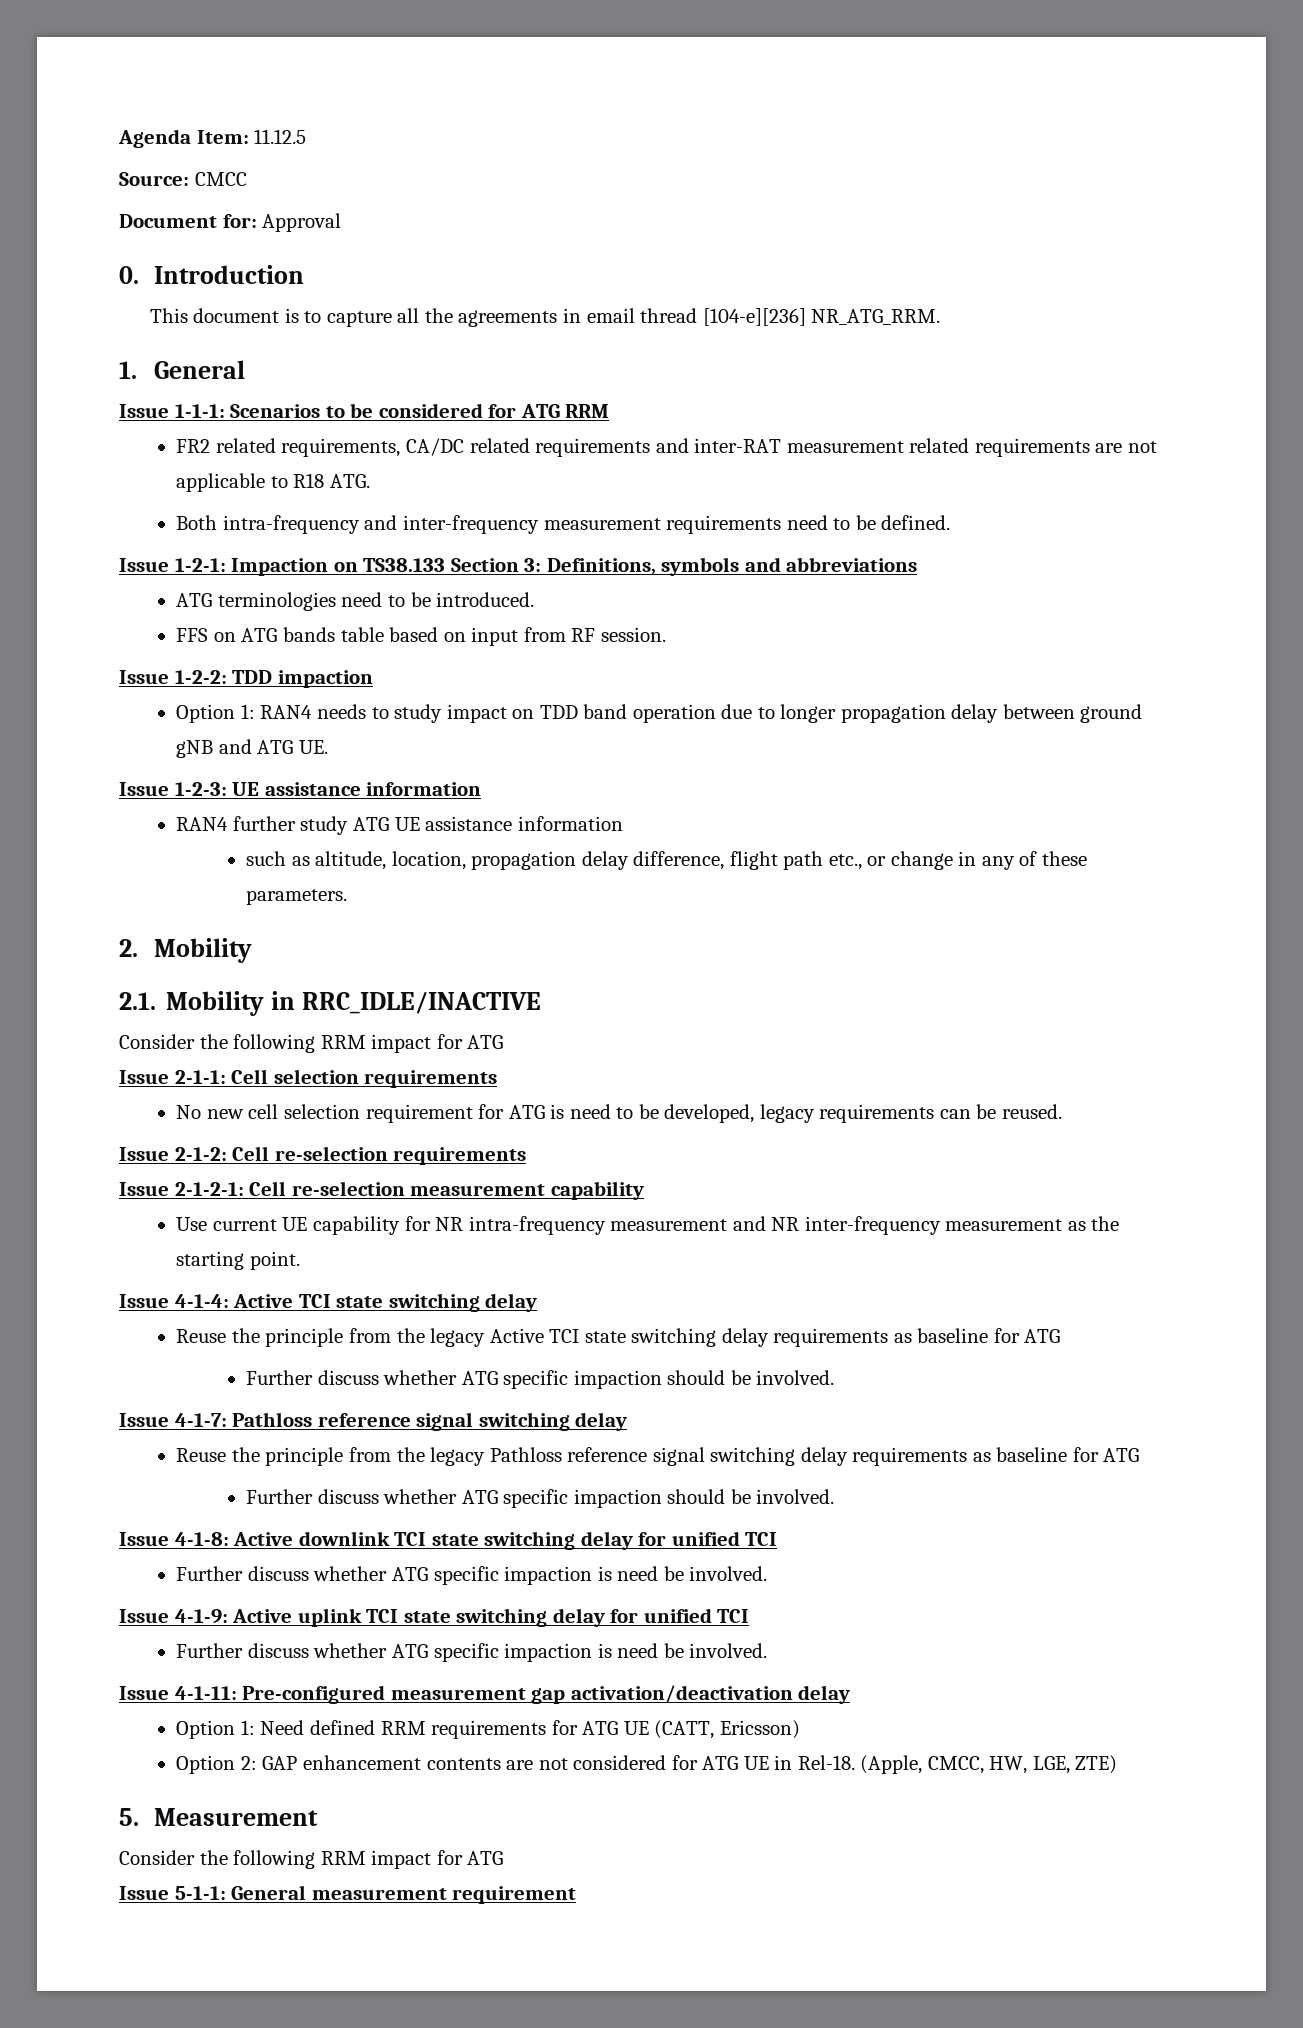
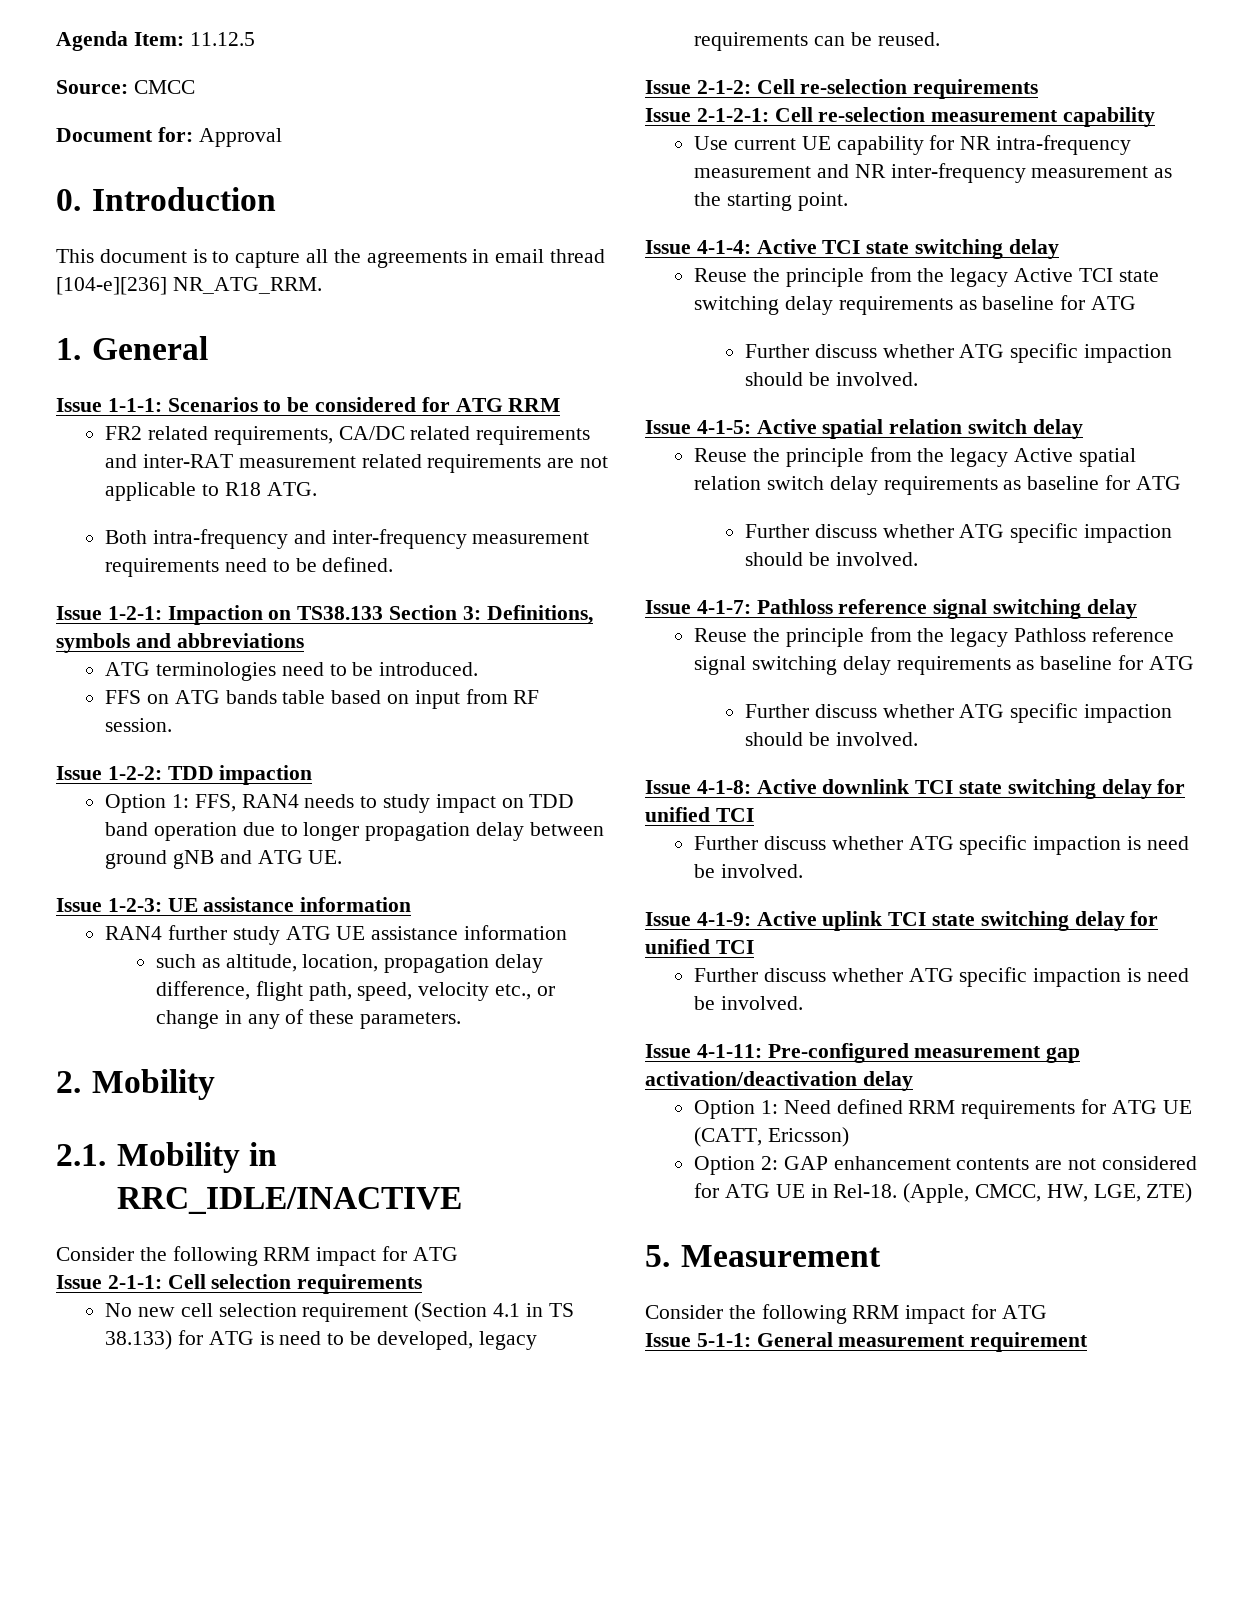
- Option 1: RAN4 needs to study impact on TDD band operation due to longer propagation delay between ground gNB and ATG UE.
+ Option 1: FFS, RAN4 needs to study impact on TDD band operation due to longer propagation delay between ground gNB and ATG UE.
- such as altitude, location, propagation delay difference, flight path etc., or change in any of these parameters.
+ such as altitude, location, propagation delay difference, flight path, speed, velocity etc., or change in any of these parameters.
- No new cell selection requirement for ATG is need to be developed, legacy requirements can be reused.
+ No new cell selection requirement (Section 4.1 in TS 38.133) for ATG is need to be developed, legacy requirements can be reused.
+ Issue 4-1-5: Active spatial relation switch delay
+ Reuse the principle from the legacy Active spatial relation switch delay requirements as baseline for ATG
+ Further discuss whether ATG specific impaction should be involved.

